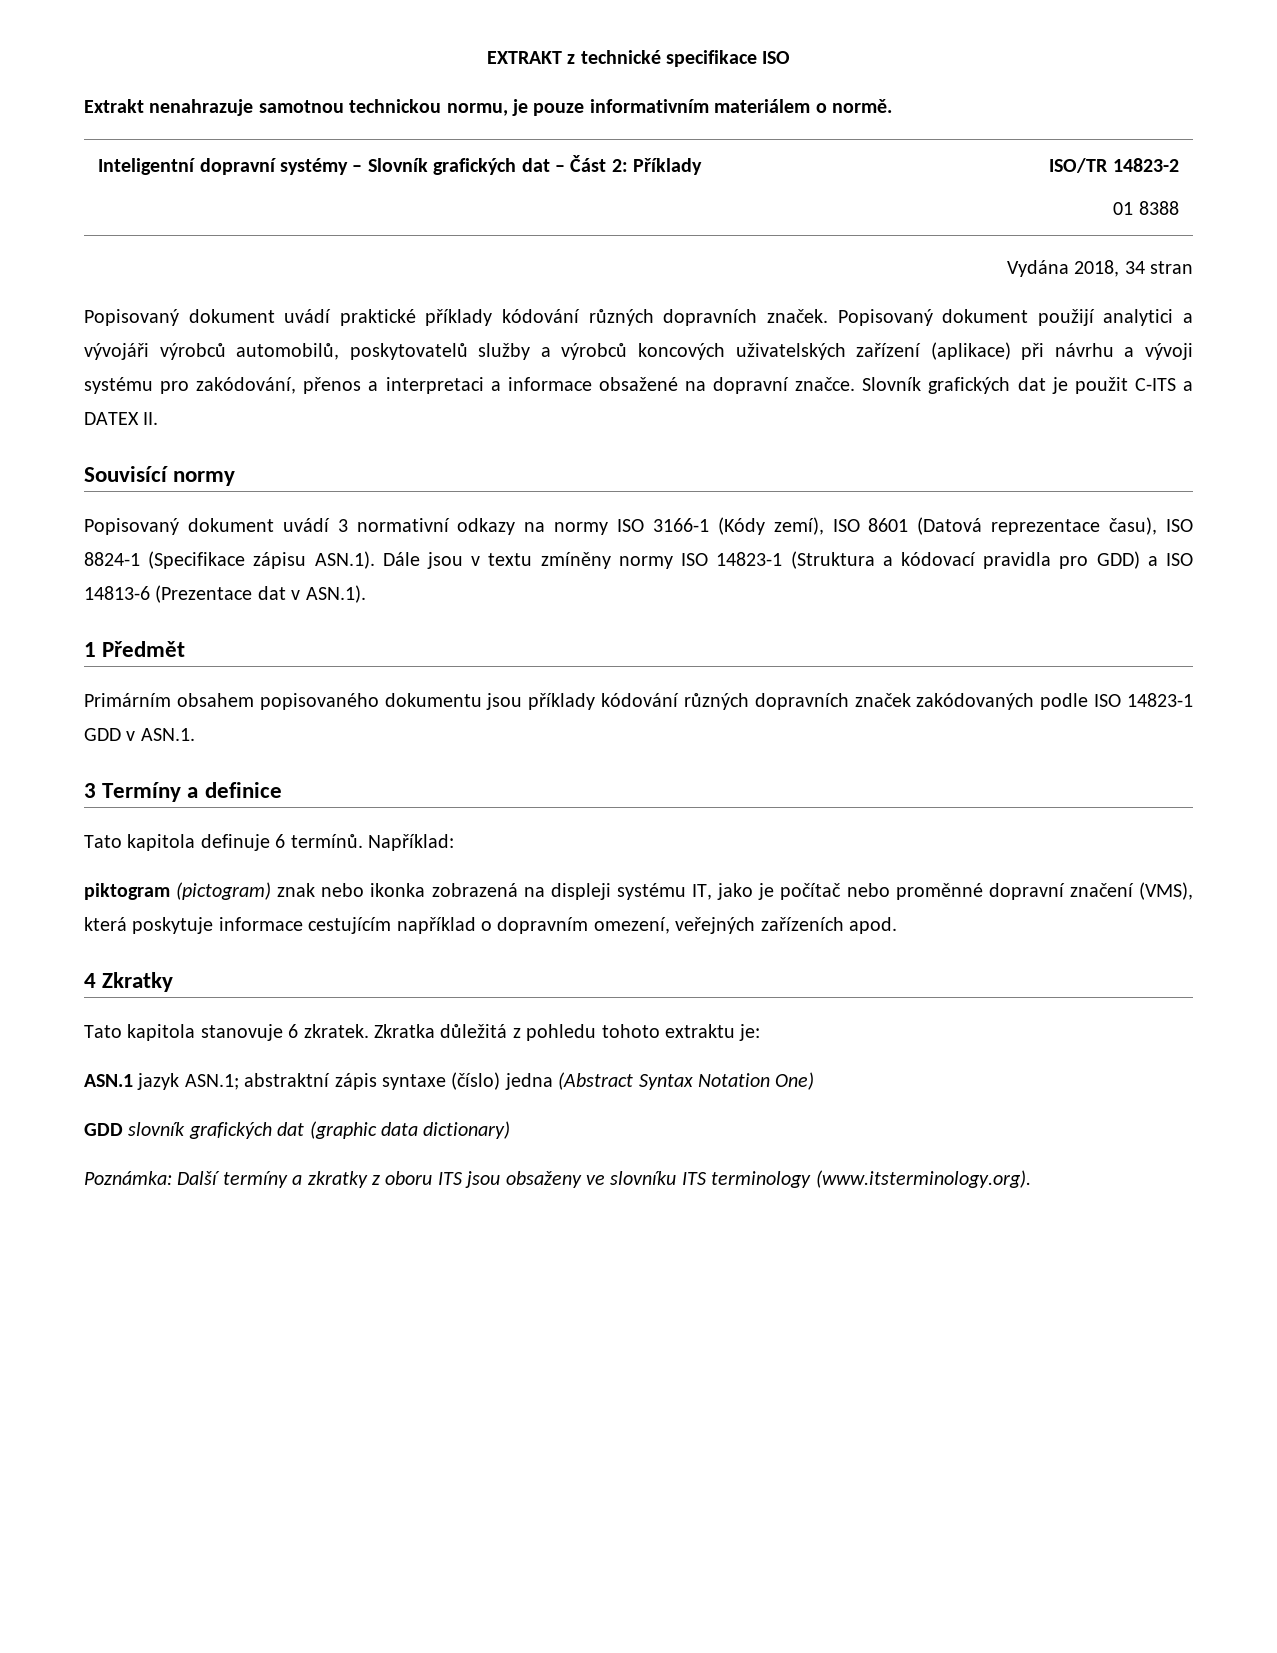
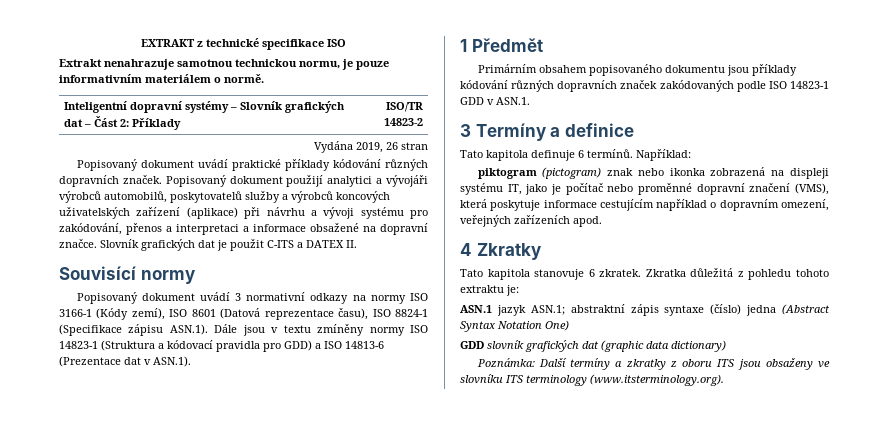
  Inteligentní dopravní systémy – Slovník grafických dat – Část 2: Příklady | ISO/TR 14823-2
- 01 8388
- Vydána 2018, 34 stran
+ Vydána 2019, 26 stran

